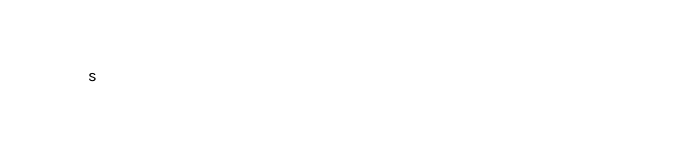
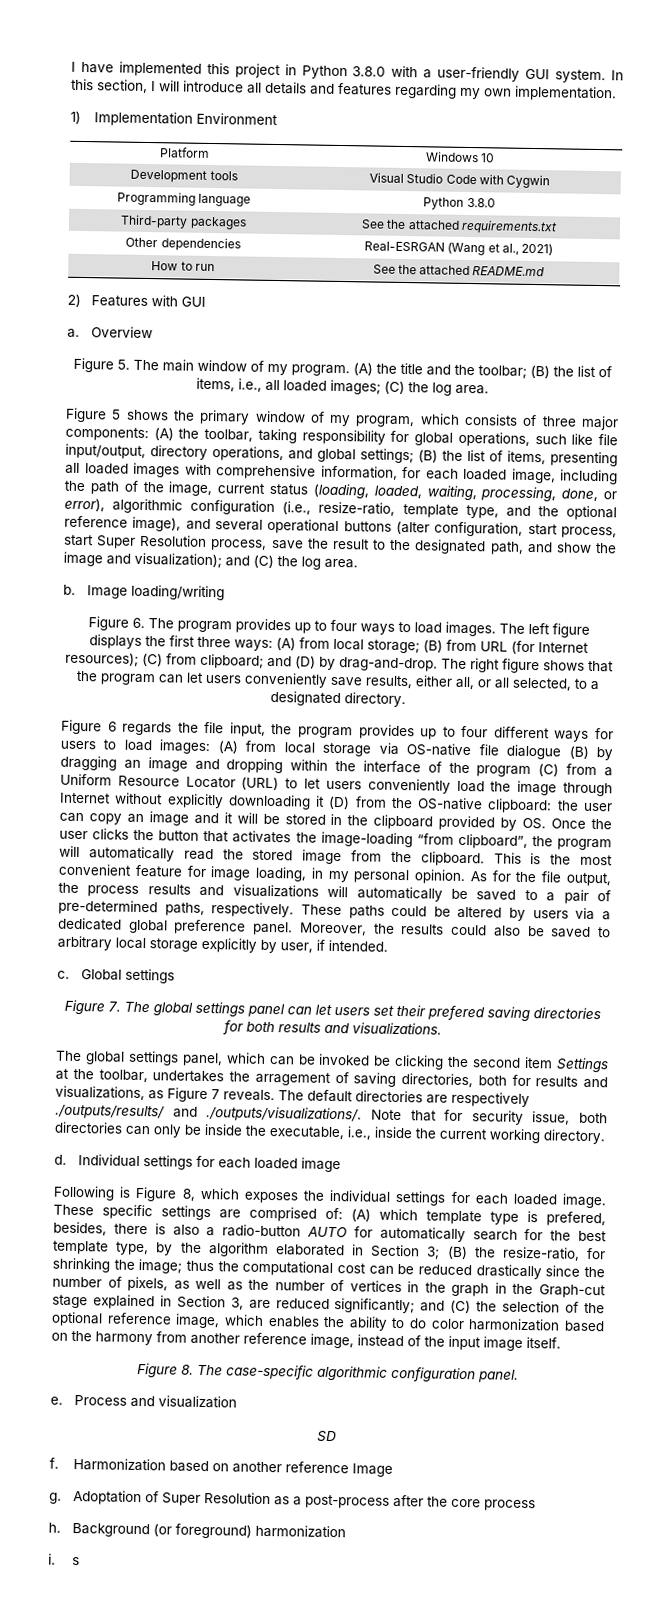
- s
+ I have implemented this project in Python 3.8.0 with a user-friendly GUI system. In this section, I will introduce all details and features regarding my own implementation.
+ 1) Implementation Environment
+ Platform | Windows 10
+ Development tools | Visual Studio Code with Cygwin
+ Programming language | Python 3.8.0
+ Third-party packages | See the attached requirements.txt
+ Other dependencies | Real-ESRGAN (Wang et al., 2021)
+ How to run | See the attached README.md
+ 2) Features with GUI
+ a. Overview
+ Figure 5. The main window of my program. (A) the title and the toolbar; (B) the list of items, i.e., all loaded images; (C) the log area.
+ Figure 5 shows the primary window of my program, which consists of three major components: (A) the toolbar, taking responsibility for global operations, such like file input/output, directory operations, and global settings; (B) the list of items, presenting all loaded images with comprehensive information, for each loaded image, including the path of the image, current status (loading, loaded, waiting, processing, done, or error), algorithmic configuration (i.e., resize-ratio, template type, and the optional reference image), and several operational buttons (alter configuration, start process, start Super Resolution process, save the result to the designated path, and show the image and visualization); and (C) the log area.
+ b. Image loading/writing
+ Figure 6. The program provides up to four ways to load images. The left figure displays the first three ways: (A) from local storage; (B) from URL (for Internet resources); (C) from clipboard; and (D) by drag-and-drop. The right figure shows that the program can let users conveniently save results, either all, or all selected, to a designated directory.
+ Figure 6 regards the file input, the program provides up to four different ways for users to load images: (A) from local storage via OS-native file dialogue (B) by dragging an image and dropping within the interface of the program (C) from a Uniform Resource Locator (URL) to let users conveniently load the image through Internet without explicitly downloading it (D) from the OS-native clipboard: the user can copy an image and it will be stored in the clipboard provided by OS. Once the user clicks the button that activates the image-loading “from clipboard”, the program will automatically read the stored image from the clipboard. This is the most convenient feature for image loading, in my personal opinion. As for the file output, the process results and visualizations will automatically be saved to a pair of pre-determined paths, respectively. These paths could be altered by users via a dedicated global preference panel. Moreover, the results could also be saved to arbitrary local storage explicitly by user, if intended.
+ c. Global settings
+ Figure 7. The global settings panel can let users set their prefered saving directories for both results and visualizations.
+ The global settings panel, which can be invoked be clicking the second item Settings at the toolbar, undertakes the arragement of saving directories, both for results and visualizations, as Figure 7 reveals. The default directories are respectively ./outputs/results/ and ./outputs/visualizations/. Note that for security issue, both directories can only be inside the executable, i.e., inside the current working directory.
+ d. Individual settings for each loaded image
+ Following is Figure 8, which exposes the individual settings for each loaded image. These specific settings are comprised of: (A) which template type is prefered, besides, there is also a radio-button AUTO for automatically search for the best template type, by the algorithm elaborated in Section 3; (B) the resize-ratio, for shrinking the image; thus the computational cost can be reduced drastically since the number of pixels, as well as the number of vertices in the graph in the Graph-cut stage explained in Section 3, are reduced significantly; and (C) the selection of the optional reference image, which enables the ability to do color harmonization based on the harmony from another reference image, instead of the input image itself.
+ Figure 8. The case-specific algorithmic configuration panel.
+ e. Process and visualization
+ SD
+ f. Harmonization based on another reference Image
+ g. Adoptation of Super Resolution as a post-process after the core process
+ h. Background (or foreground) harmonization
+ i. s

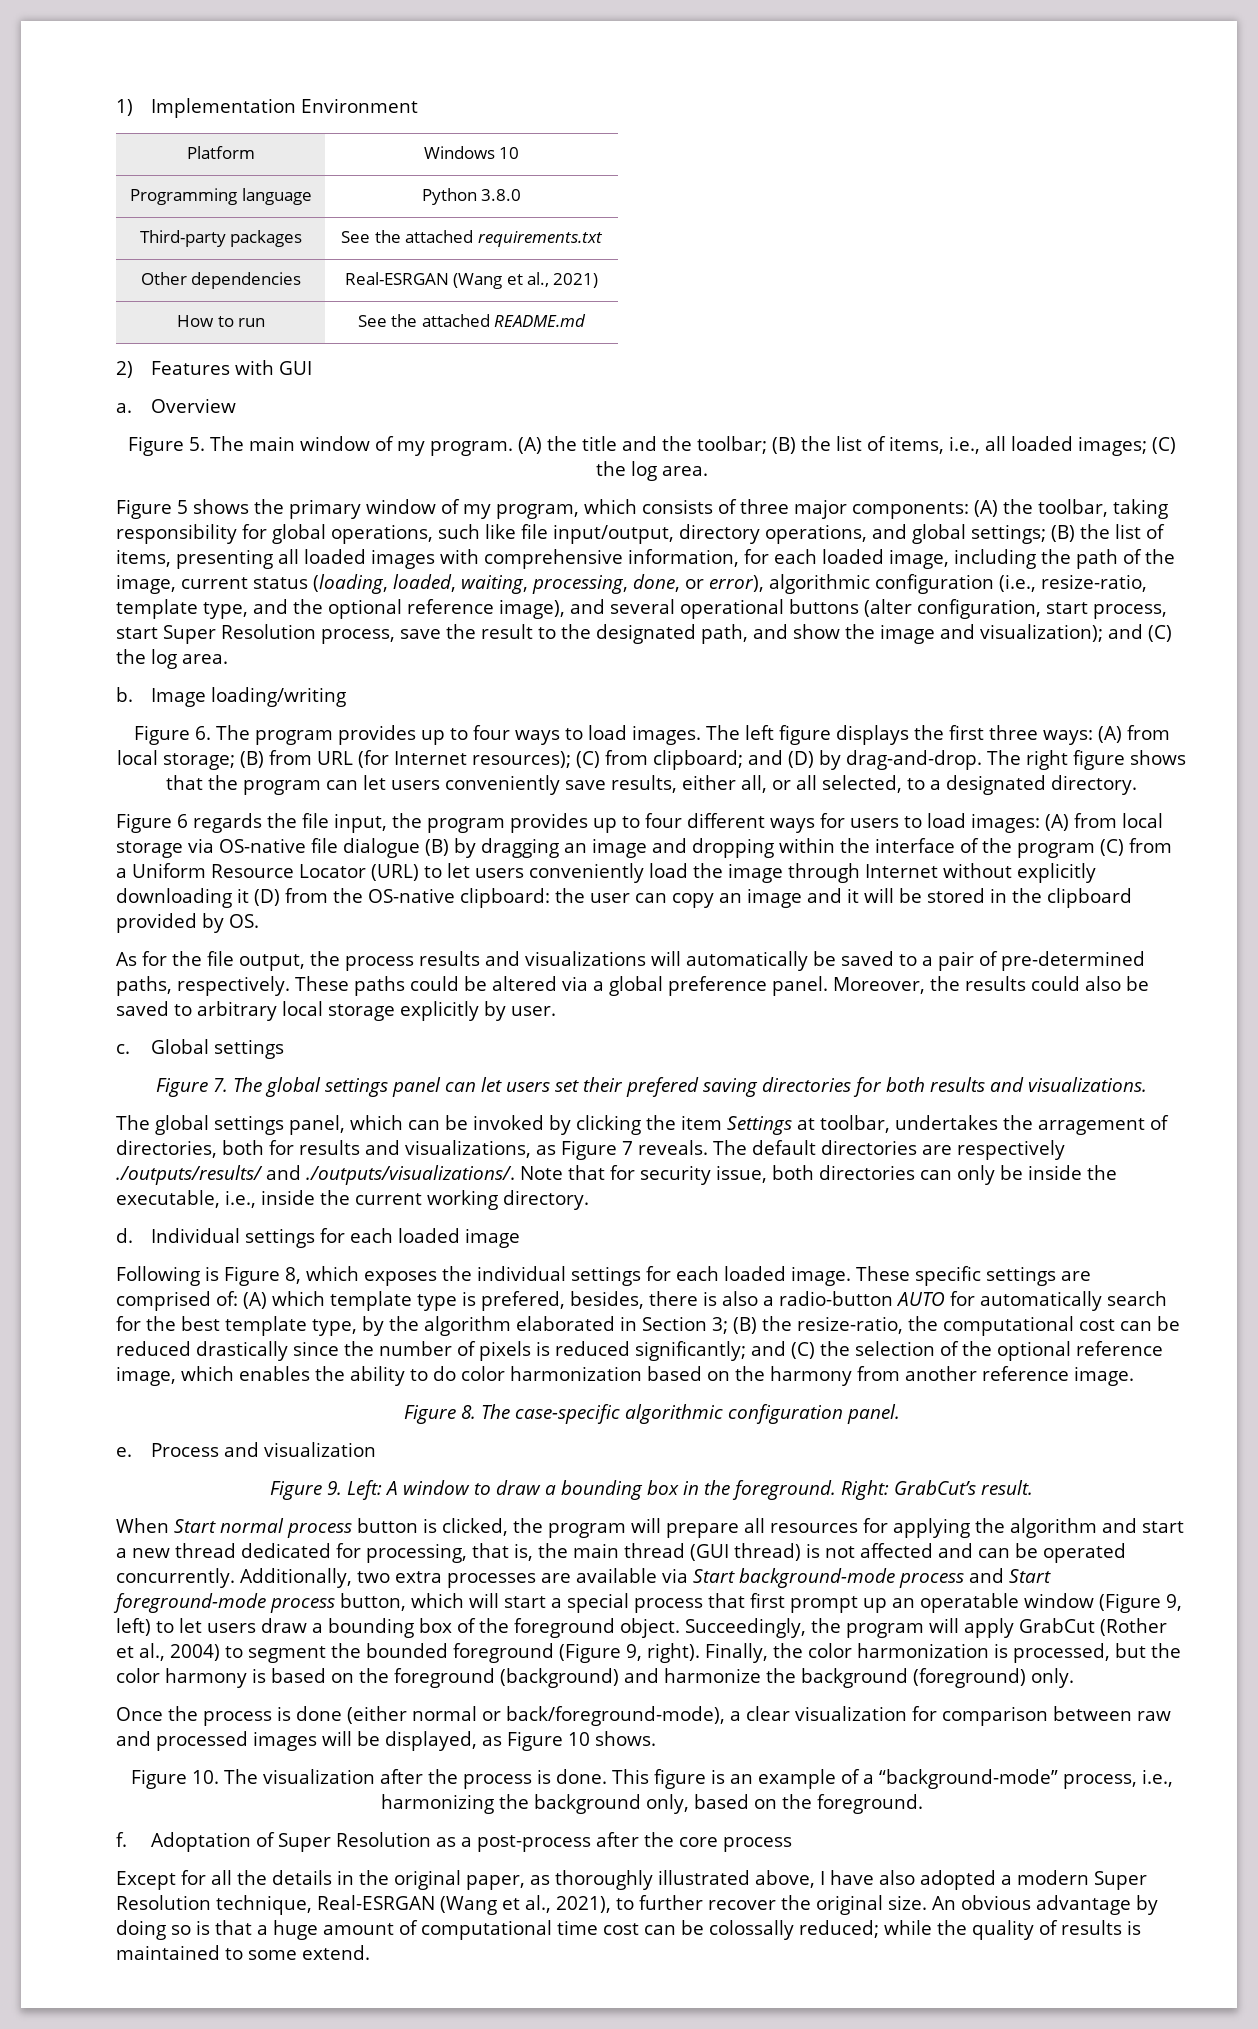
- I have implemented this project in Python 3.8.0 with a user-friendly GUI system. In this section, I will introduce all details and features regarding my own implementation.
- Development tools | Visual Studio Code with Cygwin
- the user can copy an image and it will be stored in the clipboard provided by OS. Once the user clicks the button that activates the image-loading “from clipboard”, the program will automatically read the stored image from the clipboard. This is the most convenient feature for image loading, in my personal opinion. As for the file output, the process results and visualizations will automatically be saved to a pair of pre-determined paths, respectively.
+ the user can copy an image and it will be stored in the clipboard provided by OS.
+ As for the file output, the process results and visualizations will automatically be saved to a pair of pre-determined paths, respectively.
- These paths could be altered by users via a dedicated global preference panel.
+ These paths could be altered via a global preference panel.
- Moreover, the results could also be saved to arbitrary local storage explicitly by user, if intended.
+ Moreover, the results could also be saved to arbitrary local storage explicitly by user.
- The global settings panel, which can be invoked be clicking the second item Settings at the toolbar, undertakes the arragement of saving directories, both for results and visualizations, as Figure 7 reveals.
+ The global settings panel, which can be invoked by clicking the item Settings at toolbar, undertakes the arragement of directories, both for results and visualizations, as Figure 7 reveals.
- (B) the resize-ratio, for shrinking the image; thus the computational cost can be reduced drastically since the number of pixels, as well as the number of vertices in the graph in the Graph-cut stage explained in Section 3, are reduced significantly;
+ (B) the resize-ratio, the computational cost can be reduced drastically since the number of pixels is reduced significantly;
- and (C) the selection of the optional reference image, which enables the ability to do color harmonization based on the harmony from another reference image, instead of the input image itself.
+ and (C) the selection of the optional reference image, which enables the ability to do color harmonization based on the harmony from another reference image.
- SD
- f. Harmonization based on another reference Image
- g.
+ Figure 9. Left: A window to draw a bounding box in the foreground. Right: GrabCut’s result.
+ When Start normal process button is clicked, the program will prepare all resources for applying the algorithm and start a new thread dedicated for processing, that is, the main thread (GUI thread) is not affected and can be operated concurrently. Additionally, two extra processes are available via Start background-mode process and Start foreground-mode process button, which will start a special process that first prompt up an operatable window (Figure 9, left) to let users draw a bounding box of the foreground object. Succeedingly, the program will apply GrabCut (Rother et al., 2004) to segment the bounded foreground (Figure 9, right). Finally, the color harmonization is processed, but the color harmony is based on the foreground (background) and harmonize the background (foreground) only.
+ Once the process is done (either normal or back/foreground-mode), a clear visualization for comparison between raw and processed images will be displayed, as Figure 10 shows.
+ Figure 10. The visualization after the process is done. This figure is an example of a “background-mode” process, i.e., harmonizing the background only, based on the foreground.
+ f.
- h. Background (or foreground) harmonization
- i. s
+ Except for all the details in the original paper, as thoroughly illustrated above, I have also adopted a modern Super Resolution technique, Real-ESRGAN (Wang et al., 2021), to further recover the original size. An obvious advantage by doing so is that a huge amount of computational time cost can be colossally reduced; while the quality of results is maintained to some extend.

